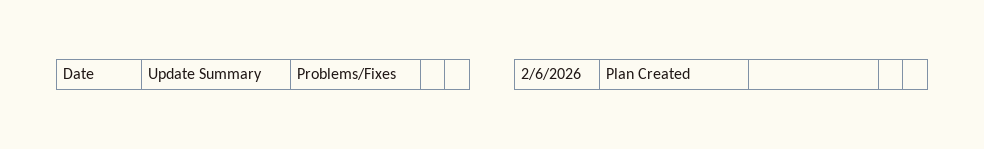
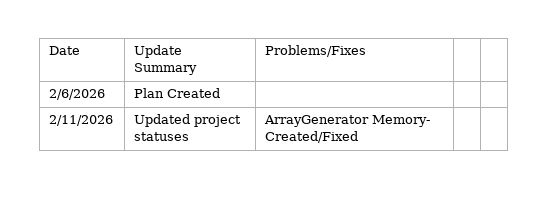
+ 2/11/2026 | Updated project statuses | ArrayGenerator Memory- Created/Fixed | |

